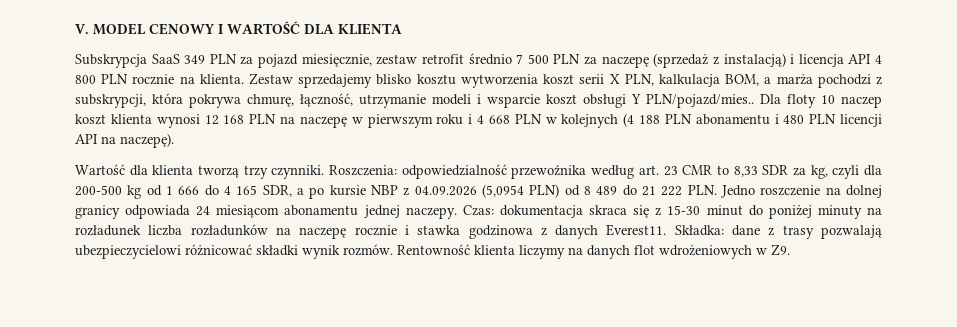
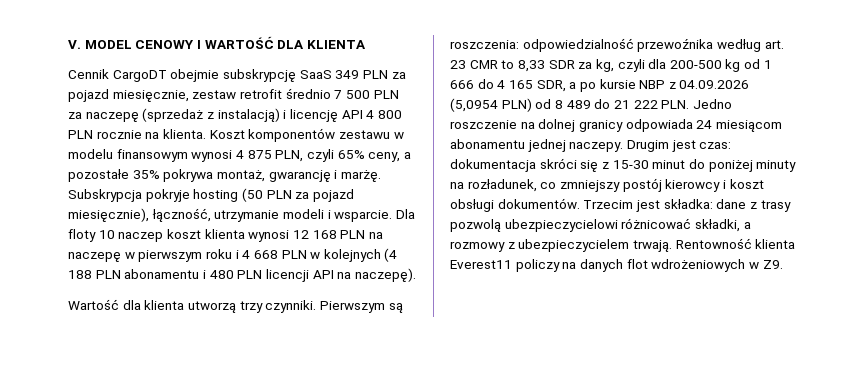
- Subskrypcja SaaS 349 PLN za pojazd miesięcznie, zestaw retrofit średnio 7 500 PLN za naczepę (sprzedaż z instalacją) i licencja API 4 800 PLN rocznie na klienta.
+ Cennik CargoDT obejmie subskrypcję SaaS 349 PLN za pojazd miesięcznie, zestaw retrofit średnio 7 500 PLN za naczepę (sprzedaż z instalacją) i licencję API 4 800 PLN rocznie na klienta.
- Zestaw sprzedajemy blisko kosztu wytworzenia koszt serii X PLN, kalkulacja BOM, a marża pochodzi z subskrypcji, która pokrywa chmurę, łączność, utrzymanie modeli i wsparcie koszt obsługi Y PLN/pojazd/mies..
+ Koszt komponentów zestawu w modelu finansowym wynosi 4 875 PLN, czyli 65% ceny, a pozostałe 35% pokrywa montaż, gwarancję i marżę. Subskrypcja pokryje hosting (50 PLN za pojazd miesięcznie), łączność, utrzymanie modeli i wsparcie.
- Wartość dla klienta tworzą trzy czynniki.
+ Wartość dla klienta utworzą trzy czynniki.
- Roszczenia: odpowiedzialność przewoźnika według art. 23 CMR to 8,33 SDR za kg, czyli dla 200-500 kg od 1 666 do 4 165 SDR, a po kursie NBP z 04.09.2026 (5,0954 PLN) od 8 489 do 21 222 PLN. Jedno roszczenie na dolnej granicy odpowiada 24 miesiącom abonamentu jednej naczepy.
+ Pierwszym są roszczenia: odpowiedzialność przewoźnika według art. 23 CMR to 8,33 SDR za kg, czyli dla 200-500 kg od 1 666 do 4 165 SDR, a po kursie NBP z 04.09.2026 (5,0954 PLN) od 8 489 do 21 222 PLN. Jedno roszczenie na dolnej granicy odpowiada 24 miesiącom abonamentu jednej naczepy.
- Czas: dokumentacja skraca się z 15-30 minut do poniżej minuty na rozładunek liczba rozładunków na naczepę rocznie i stawka godzinowa z danych Everest11. Składka: dane z trasy pozwalają ubezpieczycielowi różnicować składki wynik rozmów. Rentowność klienta liczymy na danych flot wdrożeniowych w Z9.
+ Drugim jest czas: dokumentacja skróci się z 15-30 minut do poniżej minuty na rozładunek, co zmniejszy postój kierowcy i koszt obsługi dokumentów. Trzecim jest składka: dane z trasy pozwolą ubezpieczycielowi różnicować składki, a rozmowy z ubezpieczycielem trwają. Rentowność klienta Everest11 policzy na danych flot wdrożeniowych w Z9.

